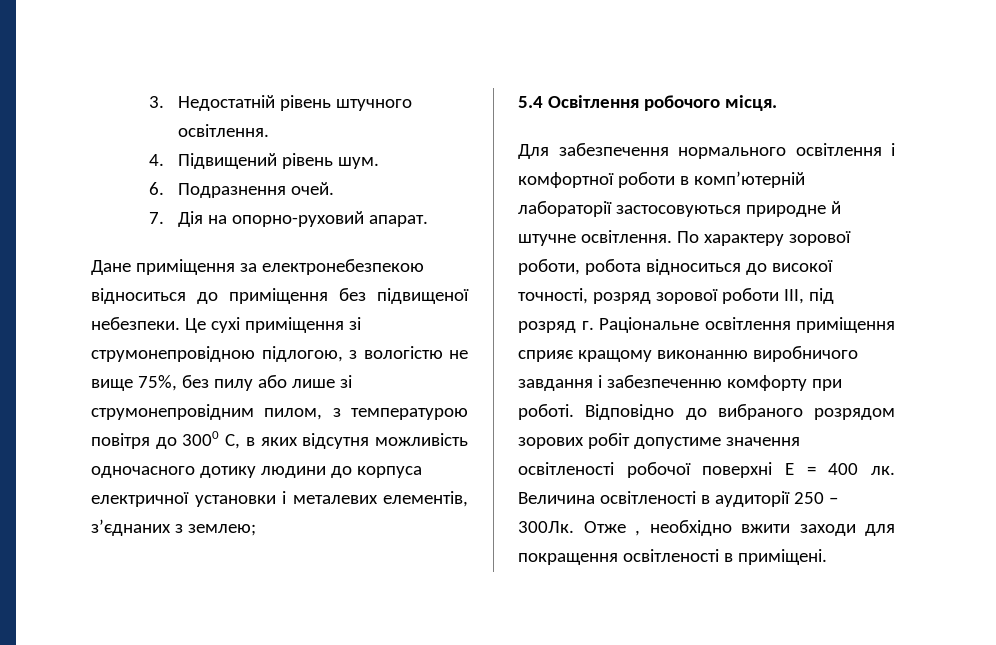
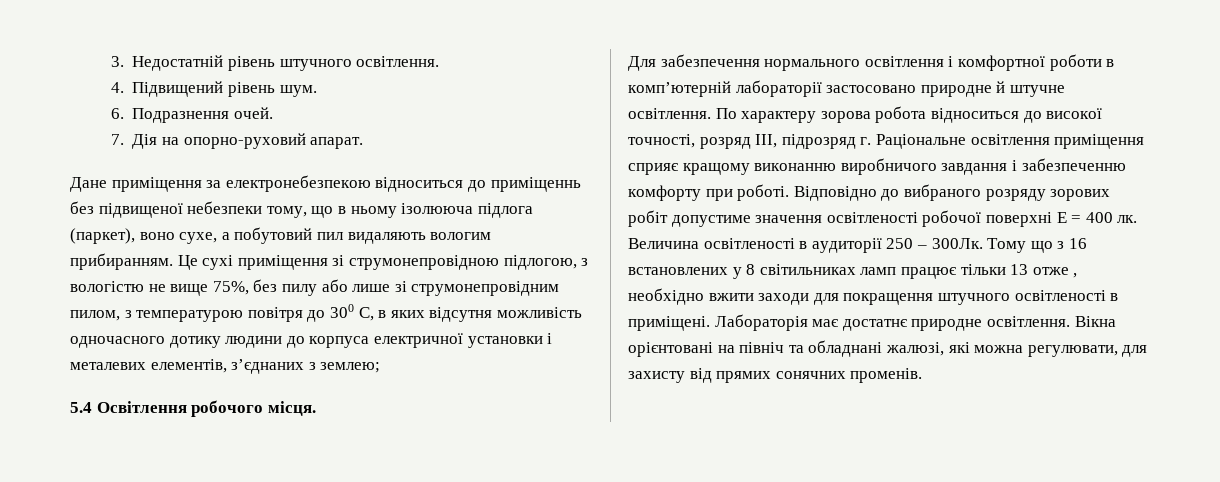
- Дане приміщення за електронебезпекою відноситься до приміщення без підвищеної небезпеки.
+ Дане приміщення за електронебезпекою відноситься до приміщеннь без підвищеної небезпеки тому, що в ньому ізолююча підлога (паркет), воно сухе, а побутовий пил видаляють вологим прибиранням.
- Це сухі приміщення зі струмонепровідною підлогою, з вологістю не вище 75%, без пилу або лише зі струмонепровідним пилом, з температурою повітря до 3000 С, в яких відсутня можливість одночасного дотику людини до корпуса електричної установки і металевих елементів, з’єднаних з землею;
+ Це сухі приміщення зі струмонепровідною підлогою, з вологістю не вище 75%, без пилу або лише зі струмонепровідним пилом, з температурою повітря до 300 С, в яких відсутня можливість одночасного дотику людини до корпуса електричної установки і металевих елементів, з’єднаних з землею;
- Для забезпечення нормального освітлення і комфортної роботи в комп’ютерній лабораторії застосовуються природне й штучне освітлення.
+ Для забезпечення нормального освітлення і комфортної роботи в комп’ютерній лабораторії застосовано природне й штучне освітлення.
- По характеру зорової роботи, робота відноситься до високої точності, розряд зорової роботи III, під розряд г. Раціональне освітлення приміщення сприяє кращому виконанню виробничого завдання і забезпеченню комфорту при роботі.
+ По характеру зорова робота відноситься до високої точності, розряд III, підрозряд г. Раціональне освітлення приміщення сприяє кращому виконанню виробничого завдання і забезпеченню комфорту при роботі.
- Відповідно до вибраного розрядом зорових робіт допустиме значення освітленості робочої поверхні Е = 400 лк.
+ Відповідно до вибраного розряду зорових робіт допустиме значення освітленості робочої поверхні Е = 400 лк.
- Отже , необхідно вжити заходи для покращення освітленості в приміщені.
+ Тому що з 16 встановлених у 8 світильниках ламп працює тільки 13 отже , необхідно вжити заходи для покращення штучного освітленості в приміщені.
+ Лабораторія має достатнє природне освітлення. Вікна орієнтовані на північ та обладнані жалюзі, які можна регулювати, для захисту від прямих сонячних променів.

